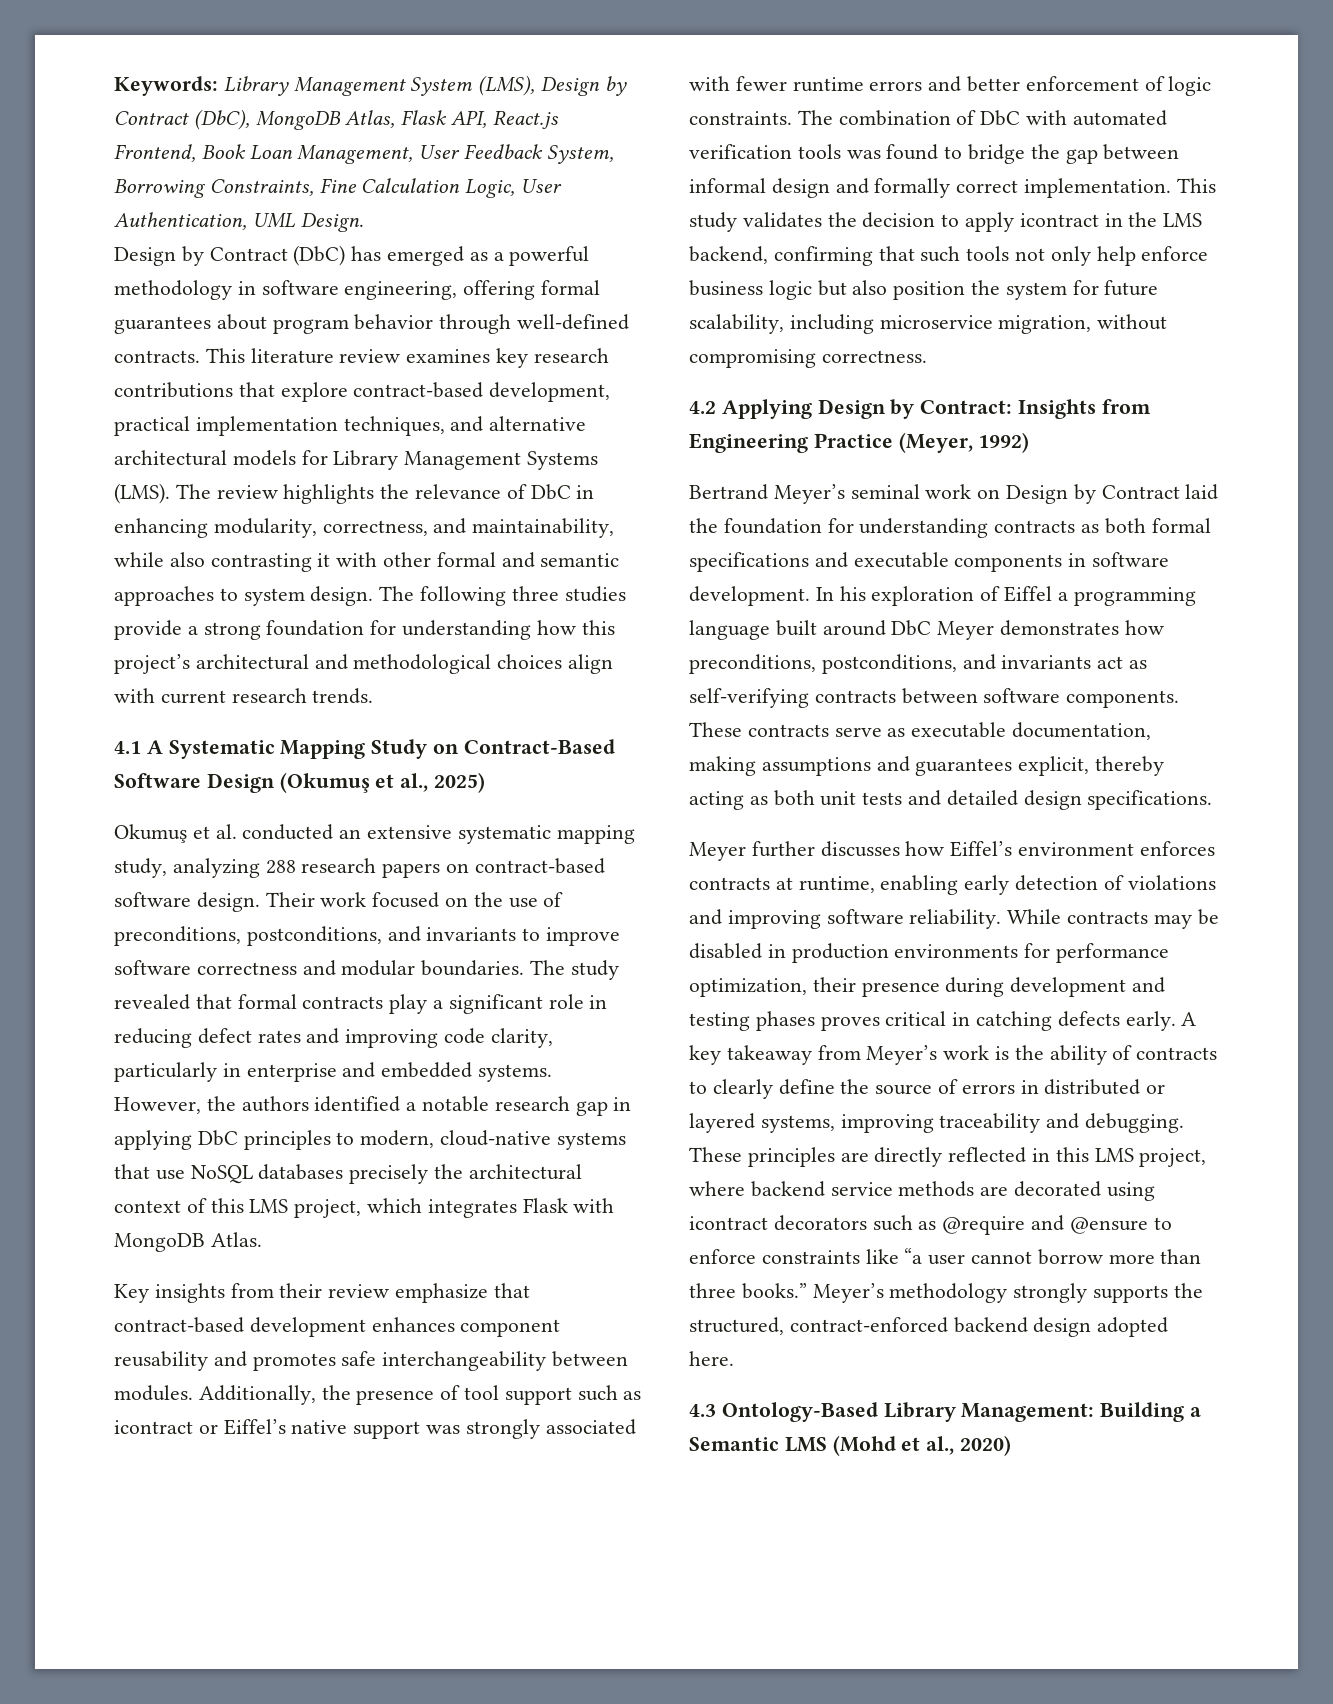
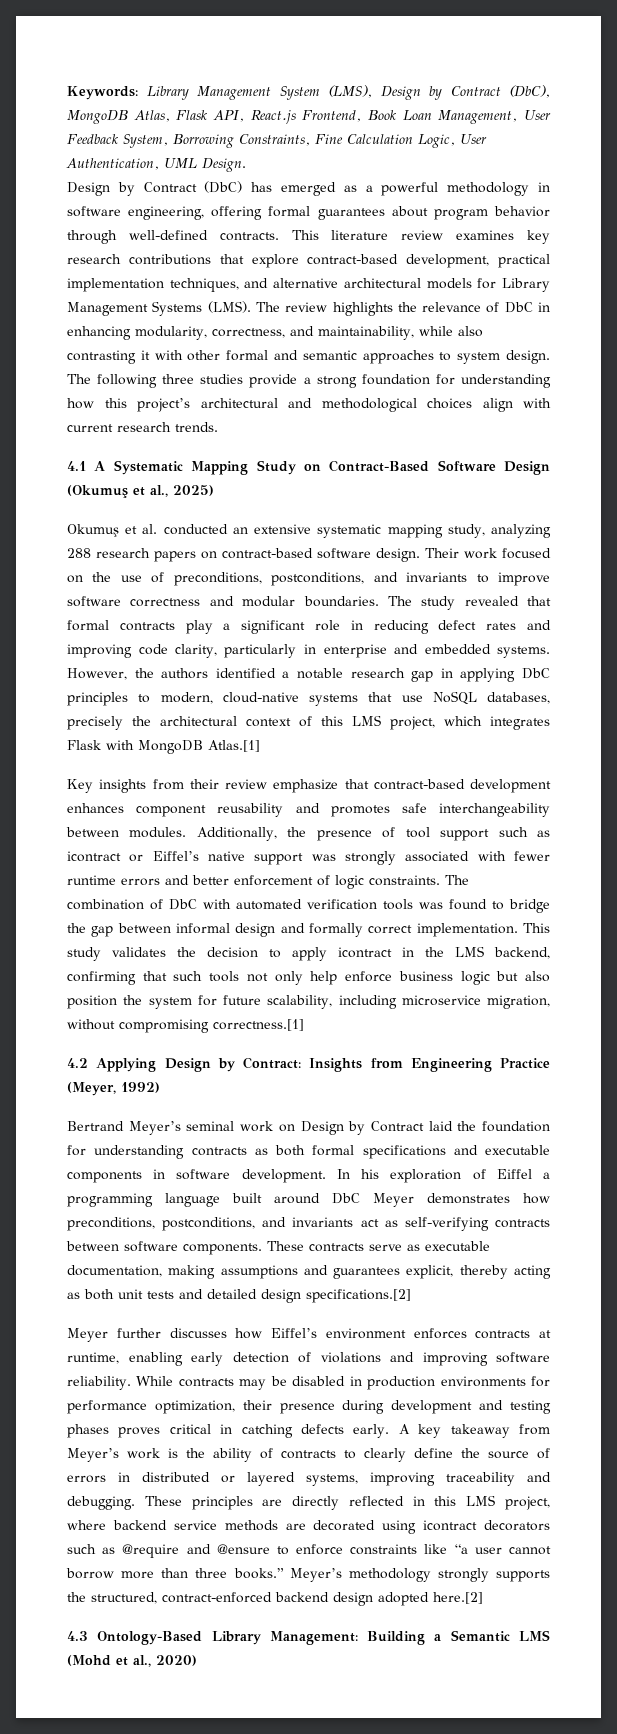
- However, the authors identified a notable research gap in applying DbC principles to modern, cloud-native systems that use NoSQL databases precisely the architectural context of this LMS project, which integrates Flask with MongoDB Atlas.
+ However, the authors identified a notable research gap in applying DbC principles to modern, cloud-native systems that use NoSQL databases, precisely the architectural context of this LMS project, which integrates Flask with MongoDB Atlas.[1]
- This study validates the decision to apply icontract in the LMS backend, confirming that such tools not only help enforce business logic but also position the system for future scalability, including microservice migration, without compromising correctness.
+ This study validates the decision to apply icontract in the LMS backend, confirming that such tools not only help enforce business logic but also position the system for future scalability, including microservice migration, without compromising correctness.[1]
- These contracts serve as executable documentation, making assumptions and guarantees explicit, thereby acting as both unit tests and detailed design specifications.
+ These contracts serve as executable documentation, making assumptions and guarantees explicit, thereby acting as both unit tests and detailed design specifications.[2]
- Meyer’s methodology strongly supports the structured, contract-enforced backend design adopted here.
+ Meyer’s methodology strongly supports the structured, contract-enforced backend design adopted here.[2]

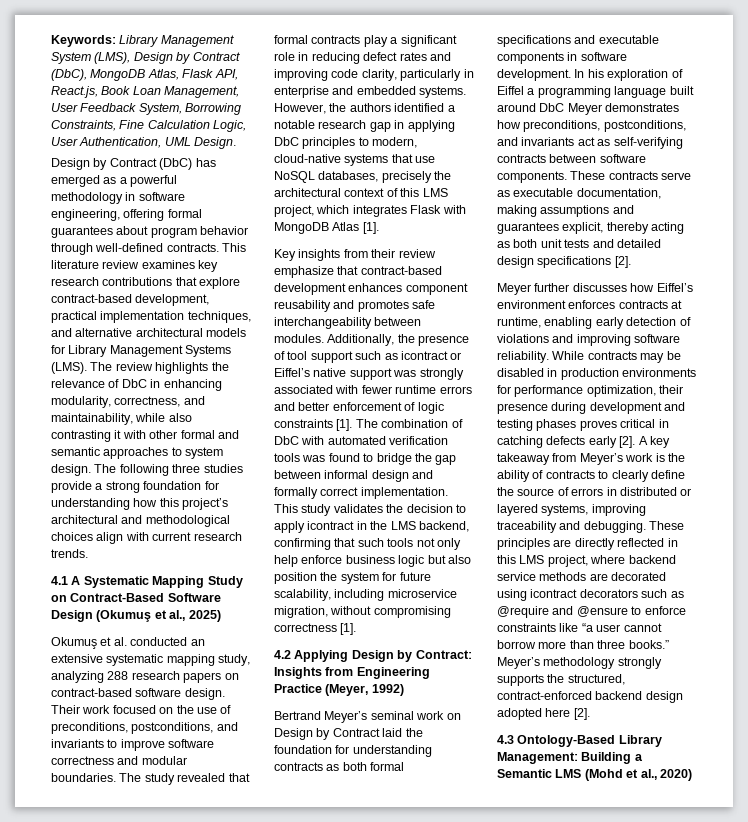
- Keywords: Library Management System (LMS), Design by Contract (DbC), MongoDB Atlas, Flask API, React.js Frontend, Book Loan Management, User Feedback System, Borrowing Constraints, Fine Calculation Logic, User Authentication, UML Design.
+ Keywords: Library Management System (LMS), Design by Contract (DbC), MongoDB Atlas, Flask API, React.js, Book Loan Management, User Feedback System, Borrowing Constraints, Fine Calculation Logic, User Authentication, UML Design.
- However, the authors identified a notable research gap in applying DbC principles to modern, cloud-native systems that use NoSQL databases, precisely the architectural context of this LMS project, which integrates Flask with MongoDB Atlas.[1]
+ However, the authors identified a notable research gap in applying DbC principles to modern, cloud-native systems that use NoSQL databases, precisely the architectural context of this LMS project, which integrates Flask with MongoDB Atlas [1].
- Additionally, the presence of tool support such as icontract or Eiffel’s native support was strongly associated with fewer runtime errors and better enforcement of logic constraints.
+ Additionally, the presence of tool support such as icontract or Eiffel’s native support was strongly associated with fewer runtime errors and better enforcement of logic constraints [1].
- This study validates the decision to apply icontract in the LMS backend, confirming that such tools not only help enforce business logic but also position the system for future scalability, including microservice migration, without compromising correctness.[1]
+ This study validates the decision to apply icontract in the LMS backend, confirming that such tools not only help enforce business logic but also position the system for future scalability, including microservice migration, without compromising correctness [1].
- These contracts serve as executable documentation, making assumptions and guarantees explicit, thereby acting as both unit tests and detailed design specifications.[2]
+ These contracts serve as executable documentation, making assumptions and guarantees explicit, thereby acting as both unit tests and detailed design specifications [2].
- While contracts may be disabled in production environments for performance optimization, their presence during development and testing phases proves critical in catching defects early.
+ While contracts may be disabled in production environments for performance optimization, their presence during development and testing phases proves critical in catching defects early [2].
- Meyer’s methodology strongly supports the structured, contract-enforced backend design adopted here.[2]
+ Meyer’s methodology strongly supports the structured, contract-enforced backend design adopted here [2].

